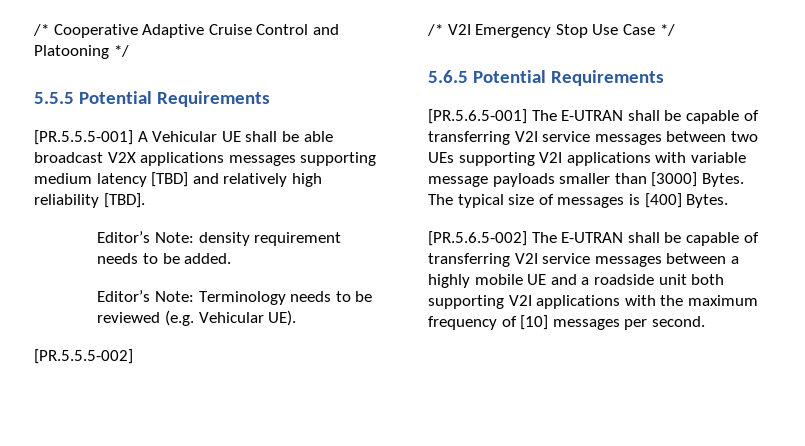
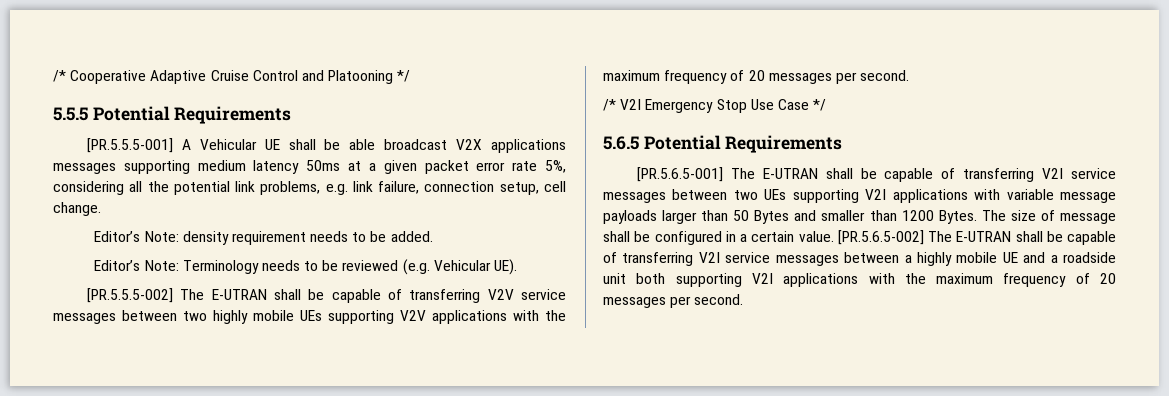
- [PR.5.5.5-001] A Vehicular UE shall be able broadcast V2X applications messages supporting medium latency [TBD] and relatively high reliability [TBD].
+ [PR.5.5.5-001] A Vehicular UE shall be able broadcast V2X applications messages supporting medium latency 50ms at a given packet error rate 5%, considering all the potential link problems, e.g. link failure, connection setup, cell change.
- [PR.5.5.5-002]
+ [PR.5.5.5-002] The E-UTRAN shall be capable of transferring V2V service messages between two highly mobile UEs supporting V2V applications with the maximum frequency of 20 messages per second.
- [PR.5.6.5-001] The E-UTRAN shall be capable of transferring V2I service messages between two UEs supporting V2I applications with variable message payloads smaller than [3000] Bytes.
+ [PR.5.6.5-001] The E-UTRAN shall be capable of transferring V2I service messages between two UEs supporting V2I applications with variable message payloads larger than 50 Bytes and smaller than 1200 Bytes.
- The typical size of messages is [400] Bytes.
- [PR.5.6.5-002] The E-UTRAN shall be capable of transferring V2I service messages between a highly mobile UE and a roadside unit both supporting V2I applications with the maximum frequency of [10] messages per second.
+ The size of message shall be configured in a certain value. [PR.5.6.5-002] The E-UTRAN shall be capable of transferring V2I service messages between a highly mobile UE and a roadside unit both supporting V2I applications with the maximum frequency of 20 messages per second.

